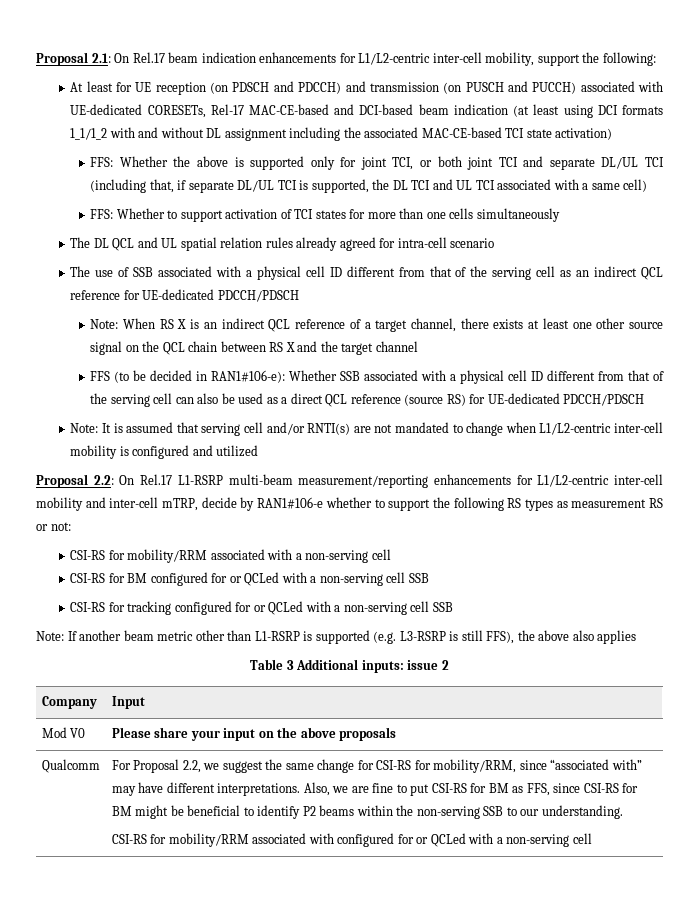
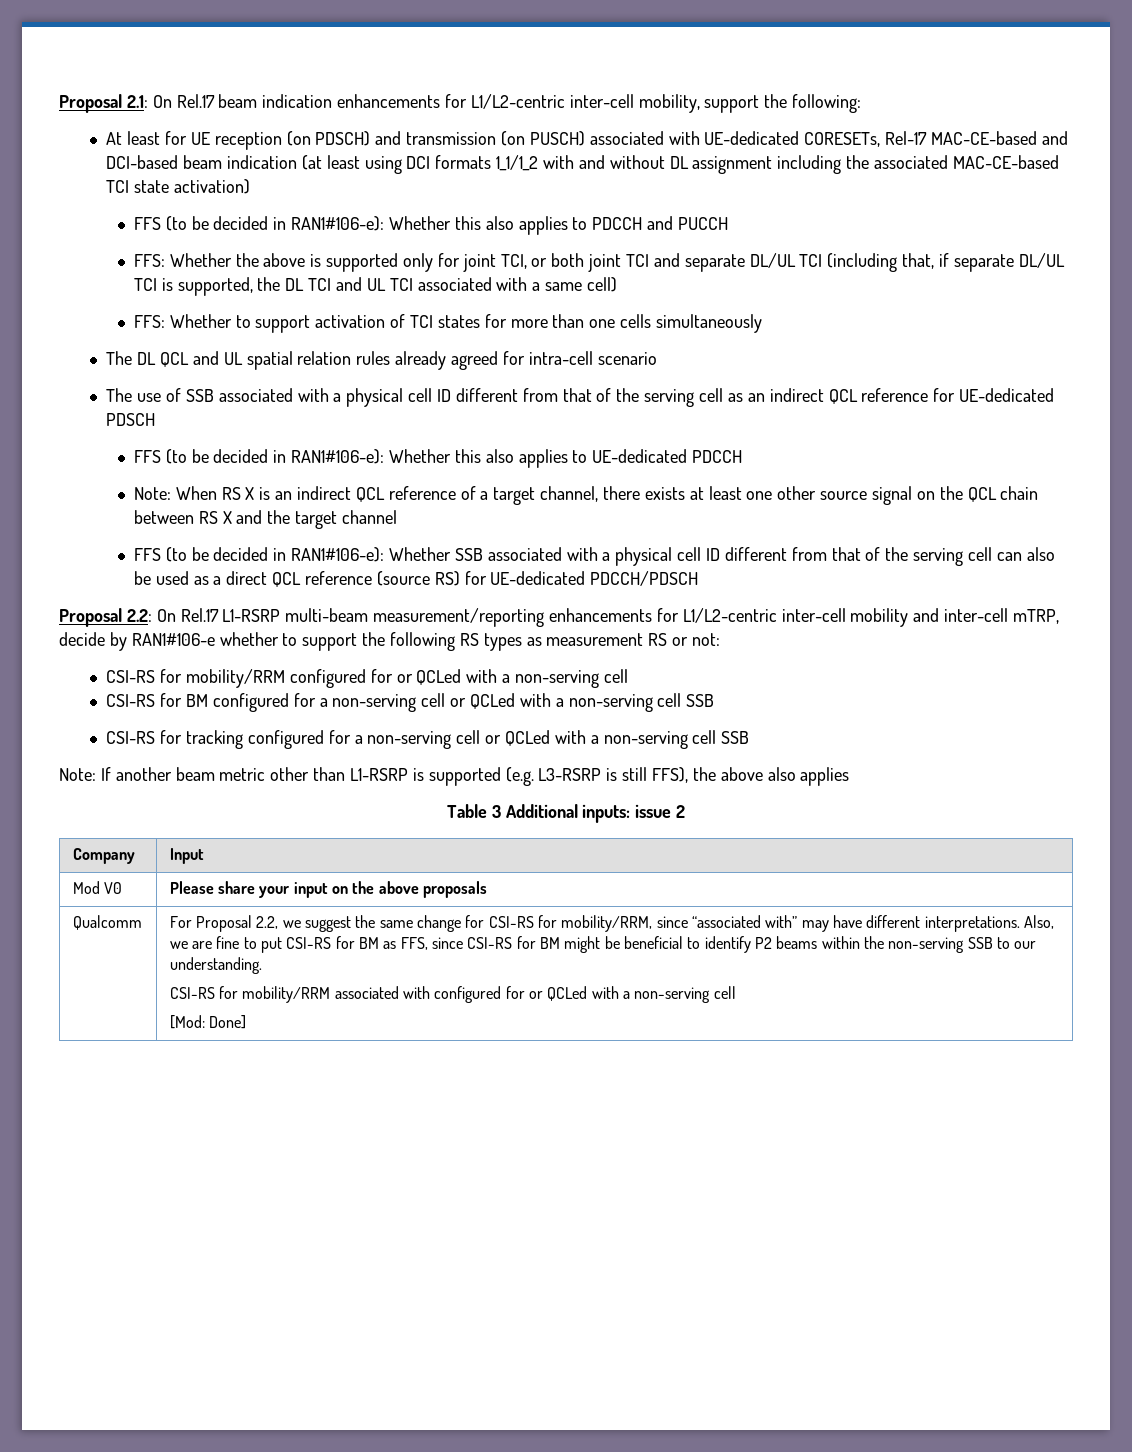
- At least for UE reception (on PDSCH and PDCCH) and transmission (on PUSCH and PUCCH) associated with UE-dedicated CORESETs, Rel-17 MAC-CE-based and DCI-based beam indication (at least using DCI formats 1_1/1_2 with and without DL assignment including the associated MAC-CE-based TCI state activation)
+ At least for UE reception (on PDSCH) and transmission (on PUSCH) associated with UE-dedicated CORESETs, Rel-17 MAC-CE-based and DCI-based beam indication (at least using DCI formats 1_1/1_2 with and without DL assignment including the associated MAC-CE-based TCI state activation)
+ FFS (to be decided in RAN1#106-e): Whether this also applies to PDCCH and PUCCH
- The use of SSB associated with a physical cell ID different from that of the serving cell as an indirect QCL reference for UE-dedicated PDCCH/PDSCH
+ The use of SSB associated with a physical cell ID different from that of the serving cell as an indirect QCL reference for UE-dedicated PDSCH
+ FFS (to be decided in RAN1#106-e): Whether this also applies to UE-dedicated PDCCH
- Note: It is assumed that serving cell and/or RNTI(s) are not mandated to change when L1/L2-centric inter-cell mobility is configured and utilized
- CSI-RS for mobility/RRM associated with a non-serving cell
+ CSI-RS for mobility/RRM configured for or QCLed with a non-serving cell
- CSI-RS for BM configured for or QCLed with a non-serving cell SSB
+ CSI-RS for BM configured for a non-serving cell or QCLed with a non-serving cell SSB
- CSI-RS for tracking configured for or QCLed with a non-serving cell SSB
+ CSI-RS for tracking configured for a non-serving cell or QCLed with a non-serving cell SSB
+ [Mod: Done]

